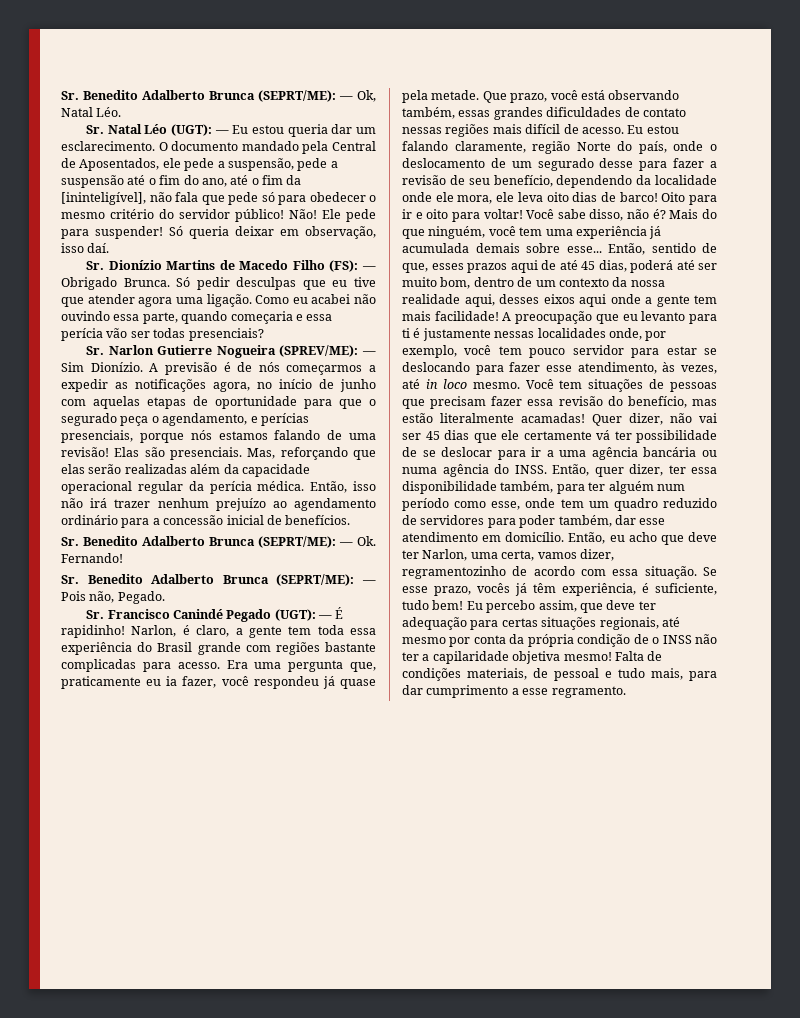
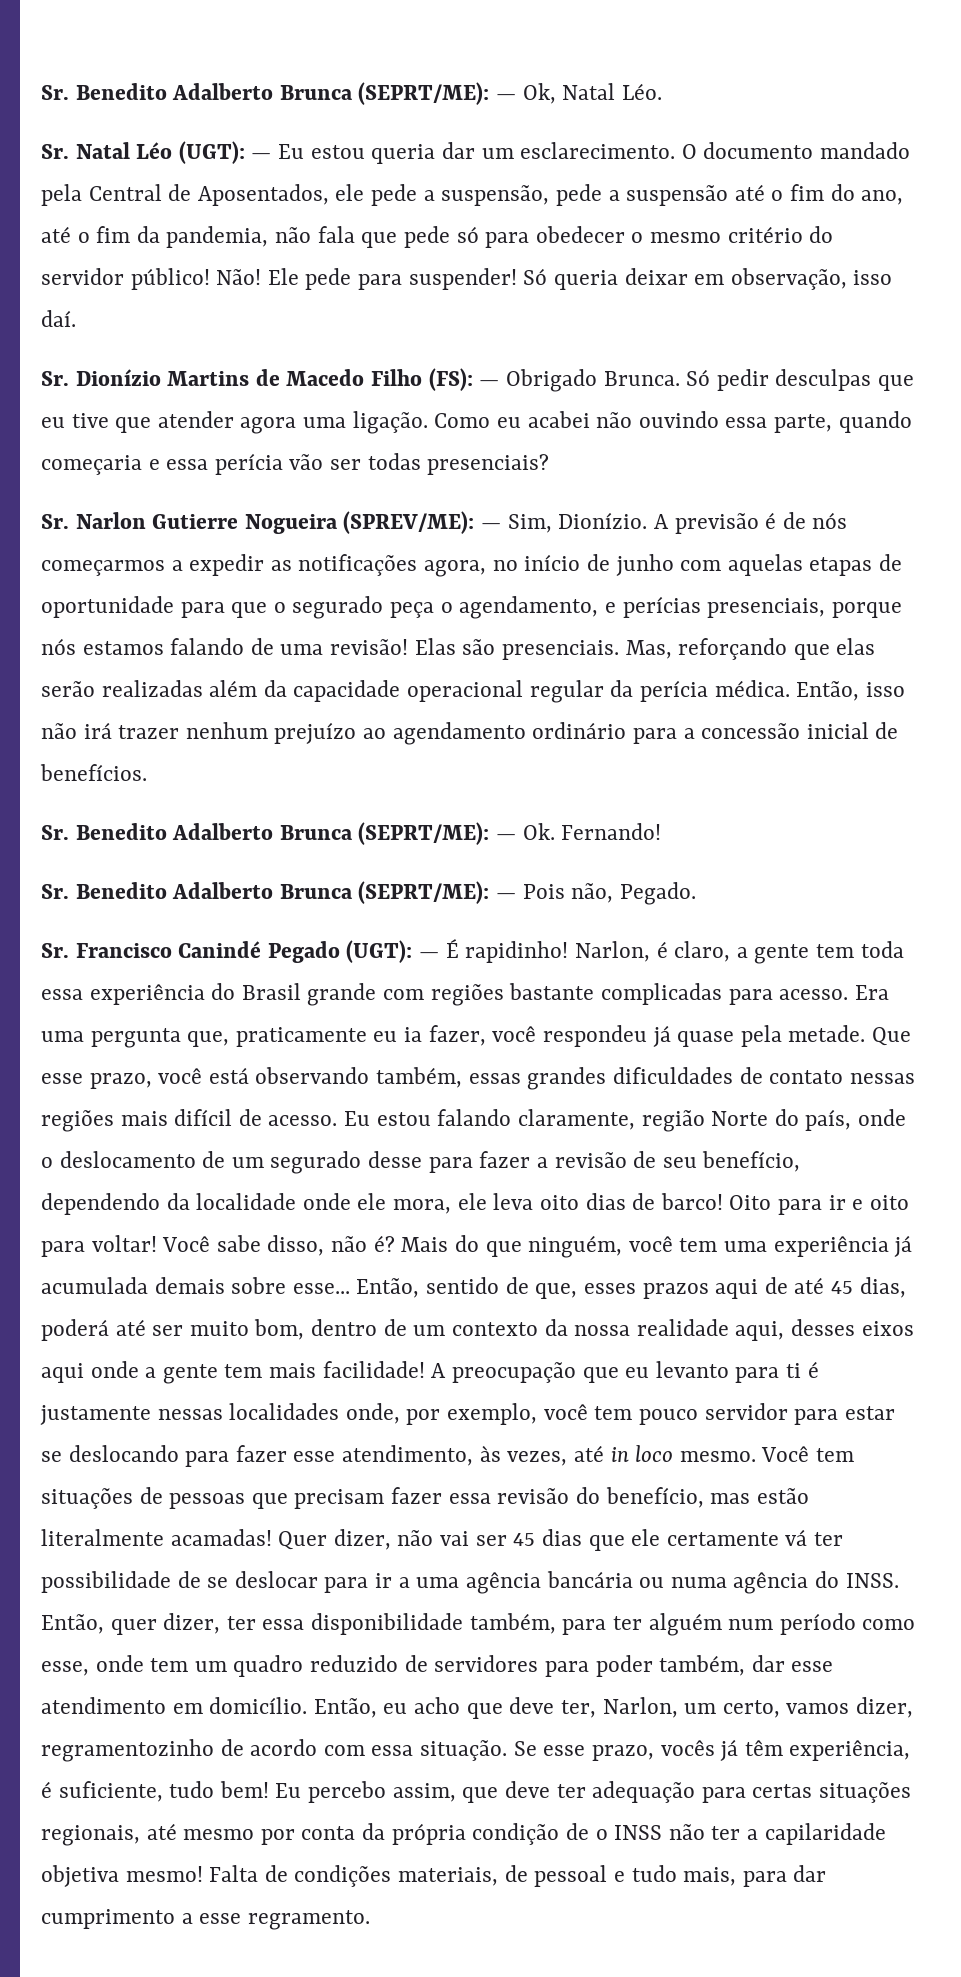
- O documento mandado pela Central de Aposentados, ele pede a suspensão, pede a suspensão até o fim do ano, até o fim da [ininteligível], não fala que pede só para obedecer o mesmo critério do servidor público!
+ O documento mandado pela Central de Aposentados, ele pede a suspensão, pede a suspensão até o fim do ano, até o fim da pandemia, não fala que pede só para obedecer o mesmo critério do servidor público!
- Sr. Narlon Gutierre Nogueira (SPREV/ME): — Sim Dionízio.
+ Sr. Narlon Gutierre Nogueira (SPREV/ME): — Sim, Dionízio.
- Que prazo, você está observando também, essas grandes dificuldades de contato nessas regiões mais difícil de acesso.
+ Que esse prazo, você está observando também, essas grandes dificuldades de contato nessas regiões mais difícil de acesso.
- Então, eu acho que deve ter Narlon, uma certa, vamos dizer, regramentozinho de acordo com essa situação.
+ Então, eu acho que deve ter, Narlon, um certo, vamos dizer, regramentozinho de acordo com essa situação.

